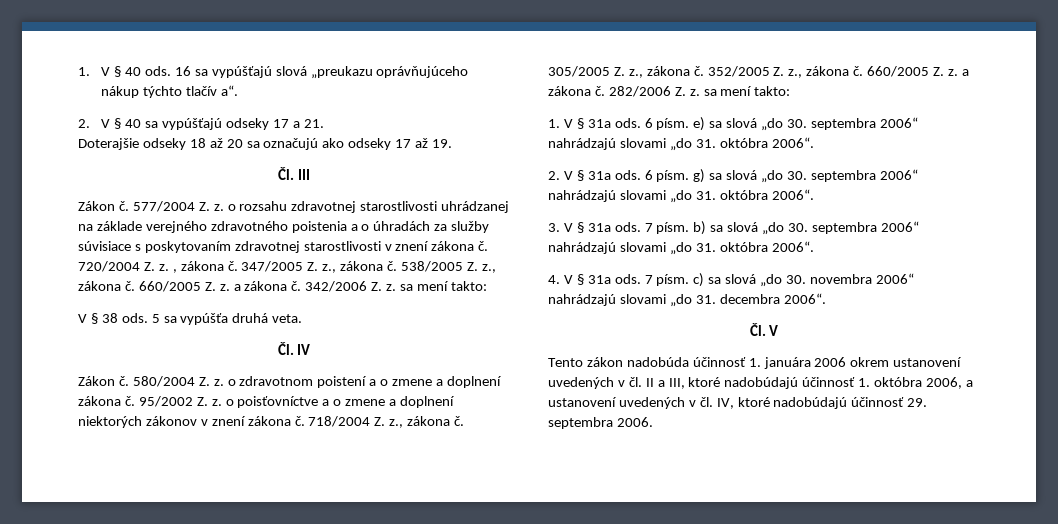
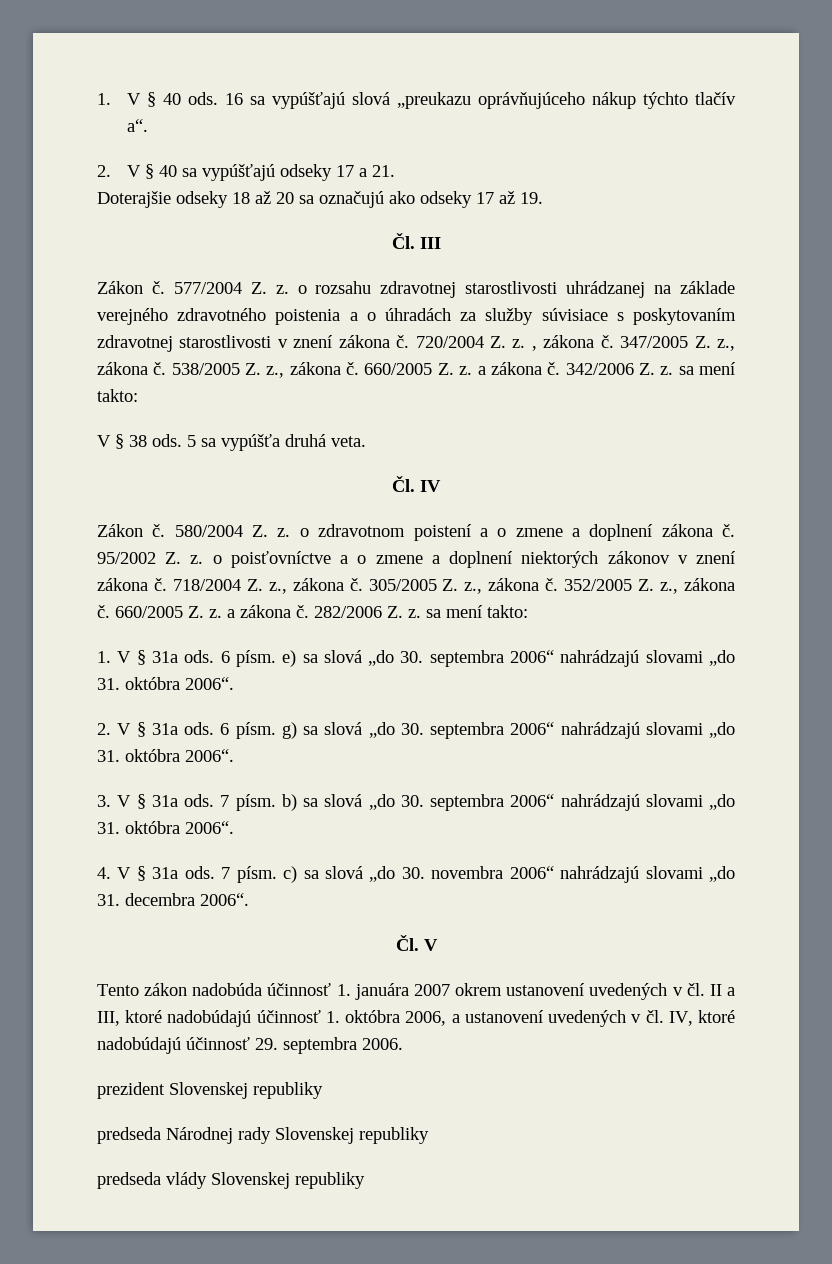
- Tento zákon nadobúda účinnosť 1. januára 2006 okrem ustanovení uvedených v čl. II a III, ktoré nadobúdajú účinnosť 1. októbra 2006, a ustanovení uvedených v čl. IV, ktoré nadobúdajú účinnosť 29. septembra 2006.
+ Tento zákon nadobúda účinnosť 1. januára 2007 okrem ustanovení uvedených v čl. II a III, ktoré nadobúdajú účinnosť 1. októbra 2006, a ustanovení uvedených v čl. IV, ktoré nadobúdajú účinnosť 29. septembra 2006.
+ prezident Slovenskej republiky
+ predseda Národnej rady Slovenskej republiky
+ predseda vlády Slovenskej republiky

